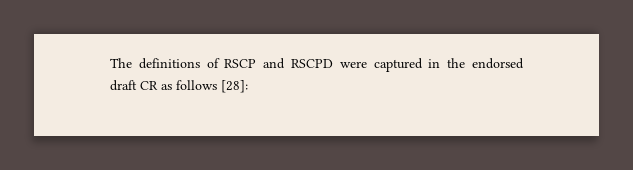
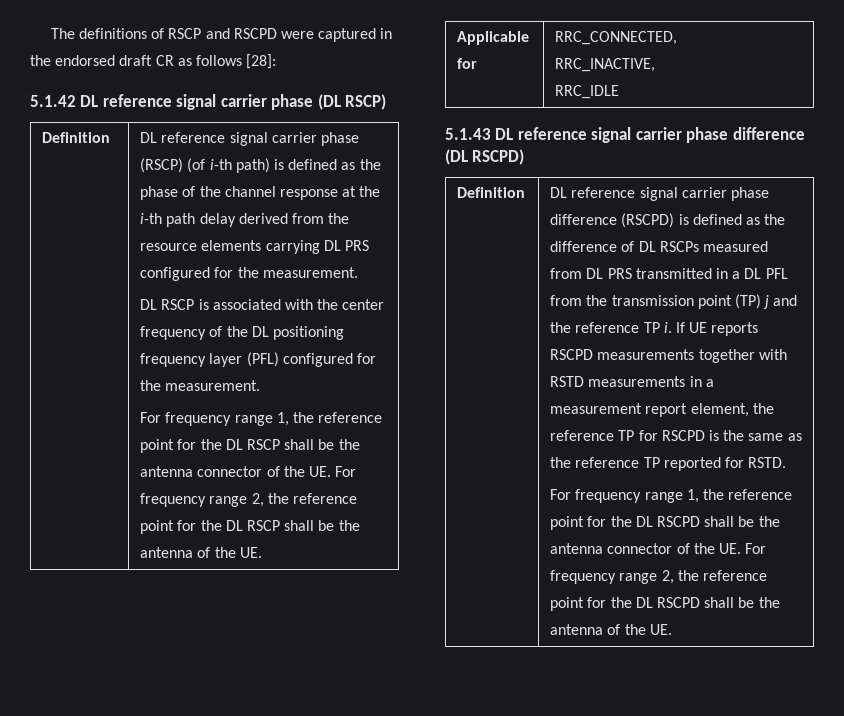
+ 5.1.42 DL reference signal carrier phase (DL RSCP)
+ Definition | DL reference signal carrier phase (RSCP) (of i-th path) is defined as the phase of the channel response at the i-th path delay derived from the resource elements carrying DL PRS configured for the measurement.
+ DL RSCP is associated with the center frequency of the DL positioning frequency layer (PFL) configured for the measurement.
+ For frequency range 1, the reference point for the DL RSCP shall be the antenna connector of the UE. For frequency range 2, the reference point for the DL RSCP shall be the antenna of the UE.
+ Applicable for | RRC_CONNECTED,
+ RRC_INACTIVE,
+ RRC_IDLE
+ 5.1.43 DL reference signal carrier phase difference (DL RSCPD)
+ Definition | DL reference signal carrier phase difference (RSCPD) is defined as the difference of DL RSCPs measured from DL PRS transmitted in a DL PFL from the transmission point (TP) j and the reference TP i. If UE reports RSCPD measurements together with RSTD measurements in a measurement report element, the reference TP for RSCPD is the same as the reference TP reported for RSTD.
+ For frequency range 1, the reference point for the DL RSCPD shall be the antenna connector of the UE. For frequency range 2, the reference point for the DL RSCPD shall be the antenna of the UE.

